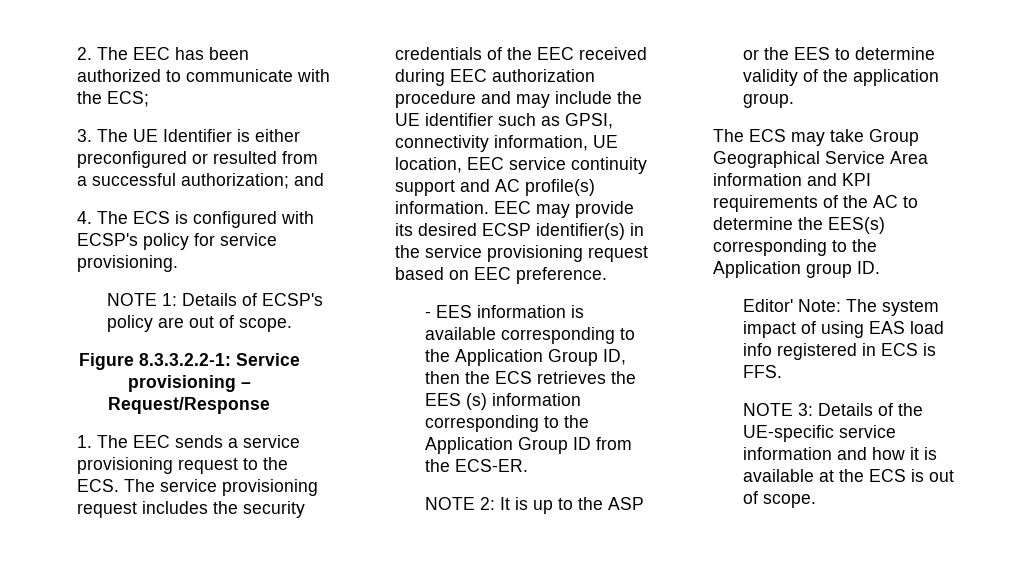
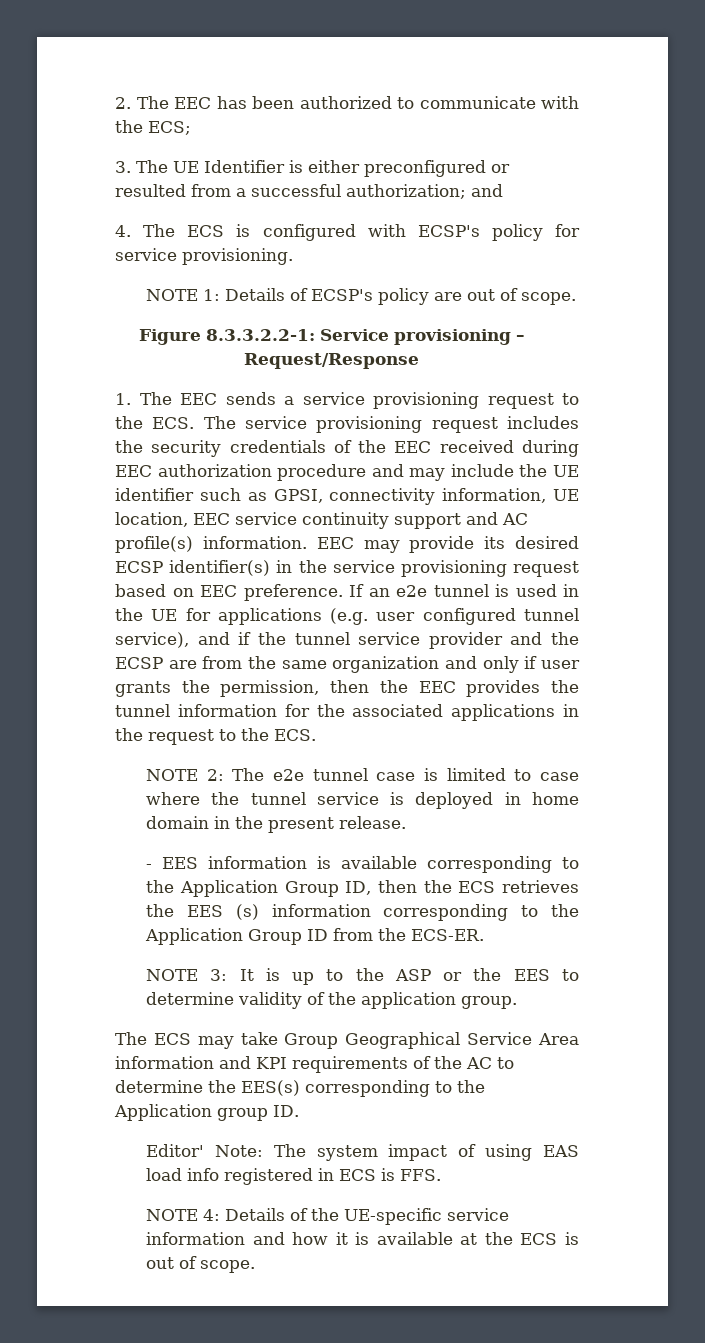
+ If an e2e tunnel is used in the UE for applications (e.g. user configured tunnel service), and if the tunnel service provider and the ECSP are from the same organization and only if user grants the permission, then the EEC provides the tunnel information for the associated applications in the request to the ECS.
+ NOTE 2: The e2e tunnel case is limited to case where the tunnel service is deployed in home domain in the present release.
- NOTE 2: It is up to the ASP or the EES to determine validity of the application group.
+ NOTE 3: It is up to the ASP or the EES to determine validity of the application group.
- NOTE 3: Details of the UE-specific service information and how it is available at the ECS is out of scope.
+ NOTE 4: Details of the UE-specific service information and how it is available at the ECS is out of scope.

